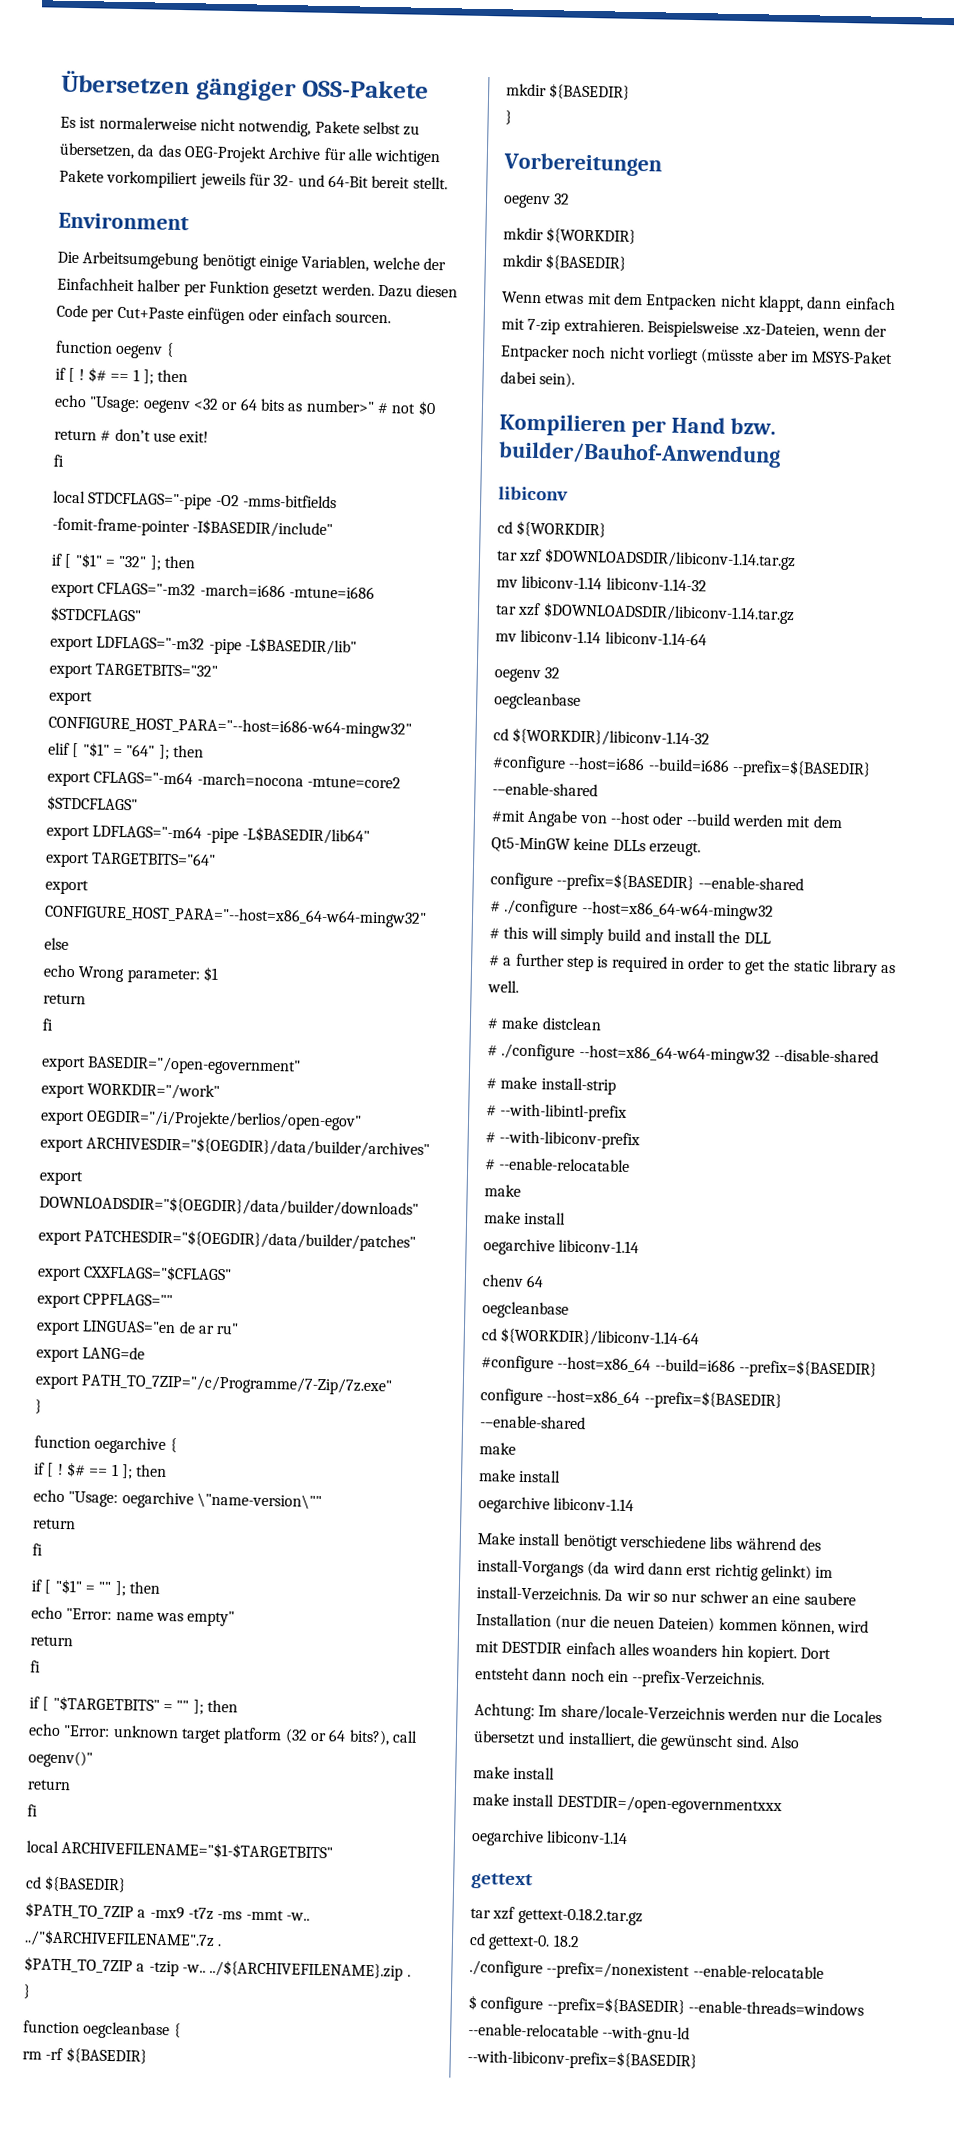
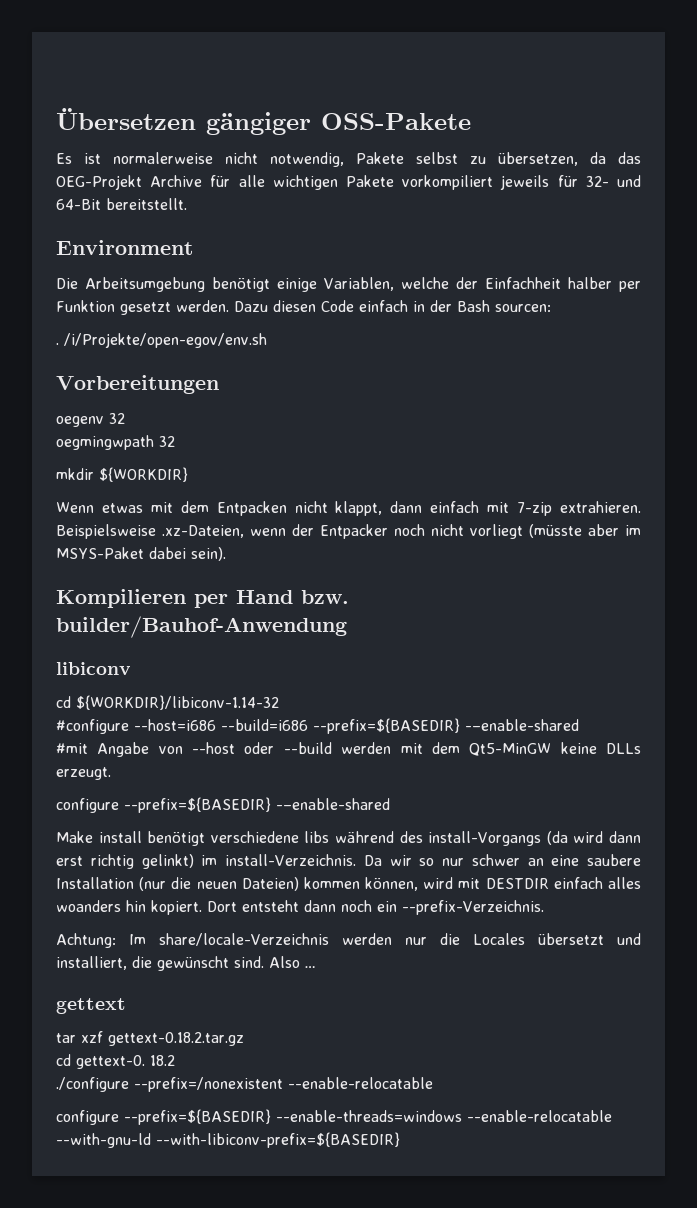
- Es ist normalerweise nicht notwendig, Pakete selbst zu übersetzen, da das OEG-Projekt Archive für alle wichtigen Pakete vorkompiliert jeweils für 32- und 64-Bit bereit stellt.
+ Es ist normalerweise nicht notwendig, Pakete selbst zu übersetzen, da das OEG-Projekt Archive für alle wichtigen Pakete vorkompiliert jeweils für 32- und 64-Bit bereitstellt.
- Dazu diesen Code per Cut+Paste einfügen oder einfach sourcen.
- function oegenv {
- if [ ! $# == 1 ]; then
- echo "Usage: oegenv <32 or 64 bits as number>" # not $0
- return # don’t use exit!
- fi
- local STDCFLAGS="-pipe -O2 -mms-bitfields -fomit-frame-pointer -I$BASEDIR/include"
- if [ "$1" = "32" ]; then
- export CFLAGS="-m32 -march=i686 -mtune=i686 $STDCFLAGS"
- export LDFLAGS="-m32 -pipe -L$BASEDIR/lib"
- export TARGETBITS="32"
- export CONFIGURE_HOST_PARA="--host=i686-w64-mingw32"
- elif [ "$1" = "64" ]; then
- export CFLAGS="-m64 -march=nocona -mtune=core2 $STDCFLAGS"
- export LDFLAGS="-m64 -pipe -L$BASEDIR/lib64"
- export TARGETBITS="64"
- export CONFIGURE_HOST_PARA="--host=x86_64-w64-mingw32"
- else
- echo Wrong parameter: $1
- return
- fi
- export BASEDIR="/open-egovernment"
- export WORKDIR="/work"
- export OEGDIR="/i/Projekte/berlios/open-egov"
- export ARCHIVESDIR="${OEGDIR}/data/builder/archives"
- export DOWNLOADSDIR="${OEGDIR}/data/builder/downloads"
- export PATCHESDIR="${OEGDIR}/data/builder/patches"
- export CXXFLAGS="$CFLAGS"
- export CPPFLAGS=""
- export LINGUAS="en de ar ru"
- export LANG=de
- export PATH_TO_7ZIP="/c/Programme/7-Zip/7z.exe"
- }
- function oegarchive {
- if [ ! $# == 1 ]; then
- echo "Usage: oegarchive \"name-version\""
- return
- fi
- if [ "$1" = "" ]; then
- echo "Error: name was empty"
- return
- fi
- if [ "$TARGETBITS" = "" ]; then
- echo "Error: unknown target platform (32 or 64 bits?), call oegenv()"
- return
- fi
- local ARCHIVEFILENAME="$1-$TARGETBITS"
- cd ${BASEDIR}
- $PATH_TO_7ZIP a -mx9 -t7z -ms -mmt -w.. ../"$ARCHIVEFILENAME".7z .
- $PATH_TO_7ZIP a -tzip -w.. ../${ARCHIVEFILENAME}.zip .
- }
- function oegcleanbase {
- rm -rf ${BASEDIR}
- mkdir ${BASEDIR}
- }
+ Dazu diesen Code einfach in der Bash sourcen:
+ . /i/Projekte/open-egov/env.sh
+ oegmingwpath 32
  mkdir ${WORKDIR}
- mkdir ${BASEDIR}
- cd ${WORKDIR}
- tar xzf $DOWNLOADSDIR/libiconv-1.14.tar.gz
- mv libiconv-1.14 libiconv-1.14-32
- tar xzf $DOWNLOADSDIR/libiconv-1.14.tar.gz
- mv libiconv-1.14 libiconv-1.14-64
- oegenv 32
- oegcleanbase
  configure --prefix=${BASEDIR} -–enable-shared
- # ./configure --host=x86_64-w64-mingw32
- # this will simply build and install the DLL
- # a further step is required in order to get the static library as well.
- # make distclean
- # ./configure --host=x86_64-w64-mingw32 --disable-shared
- # make install-strip
- # --with-libintl-prefix
- # --with-libiconv-prefix
- # --enable-relocatable
- make
- make install
- oegarchive libiconv-1.14
- chenv 64
- oegcleanbase
- cd ${WORKDIR}/libiconv-1.14-64
- #configure --host=x86_64 --build=i686 --prefix=${BASEDIR}
- configure --host=x86_64 --prefix=${BASEDIR} -–enable-shared
- make
- make install
- oegarchive libiconv-1.14
- Also
- make install
- make install DESTDIR=/open-egovernmentxxx
- oegarchive libiconv-1.14
+ Also …
- $ configure --prefix=${BASEDIR} --enable-threads=windows --enable-relocatable --with-gnu-ld --with-libiconv-prefix=${BASEDIR}
+ configure --prefix=${BASEDIR} --enable-threads=windows --enable-relocatable --with-gnu-ld --with-libiconv-prefix=${BASEDIR}

